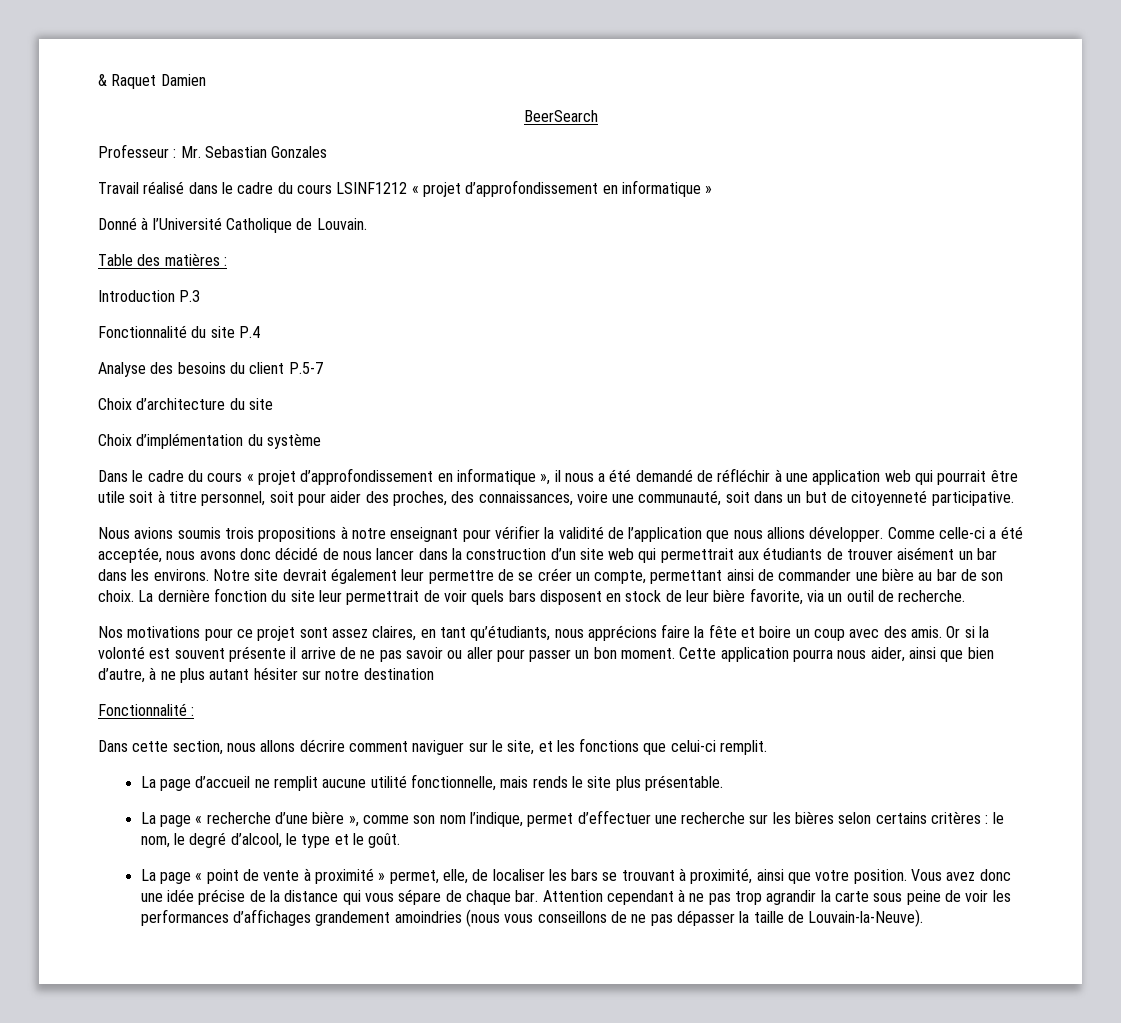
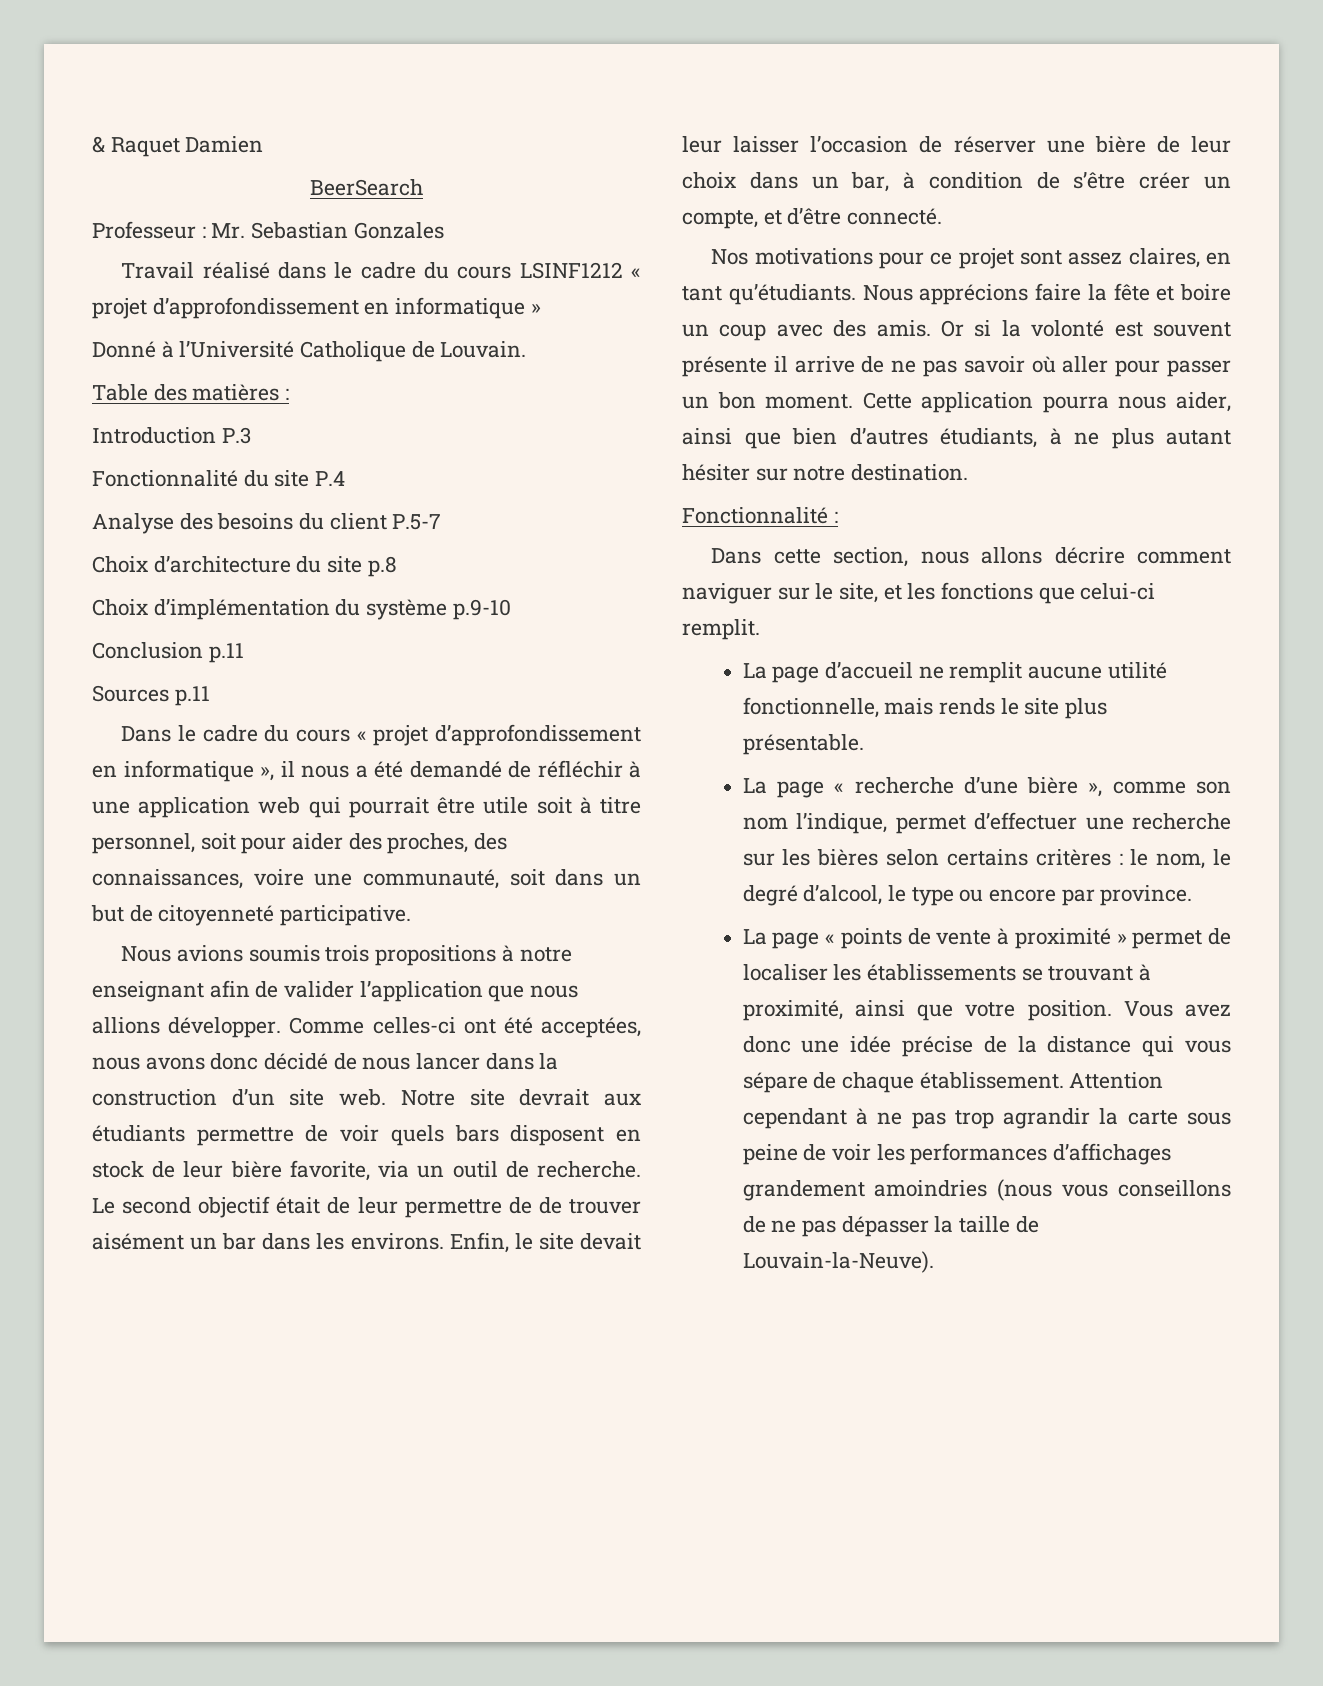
- Choix d’architecture du site
+ Choix d’architecture du site p.8
- Choix d’implémentation du système
+ Choix d’implémentation du système p.9-10
+ Conclusion p.11
+ Sources p.11
- Nous avions soumis trois propositions à notre enseignant pour vérifier la validité de l’application que nous allions développer.
+ Nous avions soumis trois propositions à notre enseignant afin de valider l’application que nous allions développer.
- Comme celle-ci a été acceptée, nous avons donc décidé de nous lancer dans la construction d’un site web qui permettrait aux étudiants de trouver aisément un bar dans les environs. Notre site devrait également leur permettre de se créer un compte, permettant ainsi de commander une bière au bar de son choix. La dernière fonction du site leur permettrait de voir quels bars disposent en stock de leur bière favorite, via un outil de recherche.
+ Comme celles-ci ont été acceptées, nous avons donc décidé de nous lancer dans la construction d’un site web. Notre site devrait aux étudiants permettre de voir quels bars disposent en stock de leur bière favorite, via un outil de recherche. Le second objectif était de leur permettre de de trouver aisément un bar dans les environs. Enfin, le site devait leur laisser l’occasion de réserver une bière de leur choix dans un bar, à condition de s’être créer un compte, et d’être connecté.
- Nos motivations pour ce projet sont assez claires, en tant qu’étudiants, nous apprécions faire la fête et boire un coup avec des amis.
+ Nos motivations pour ce projet sont assez claires, en tant qu’étudiants. Nous apprécions faire la fête et boire un coup avec des amis.
- Or si la volonté est souvent présente il arrive de ne pas savoir ou aller pour passer un bon moment.
+ Or si la volonté est souvent présente il arrive de ne pas savoir où aller pour passer un bon moment.
- Cette application pourra nous aider, ainsi que bien d’autre, à ne plus autant hésiter sur notre destination
+ Cette application pourra nous aider, ainsi que bien d’autres étudiants, à ne plus autant hésiter sur notre destination.
- La page « recherche d’une bière », comme son nom l’indique, permet d’effectuer une recherche sur les bières selon certains critères : le nom, le degré d’alcool, le type et le goût.
- La page « point de vente à proximité » permet, elle, de localiser les bars se trouvant à proximité, ainsi que votre position.
+ La page « recherche d’une bière », comme son nom l’indique, permet d’effectuer une recherche sur les bières selon certains critères : le nom, le degré d’alcool, le type ou encore par province.
+ La page « points de vente à proximité » permet de localiser les établissements se trouvant à proximité, ainsi que votre position.
- Vous avez donc une idée précise de la distance qui vous sépare de chaque bar.
+ Vous avez donc une idée précise de la distance qui vous sépare de chaque établissement.

